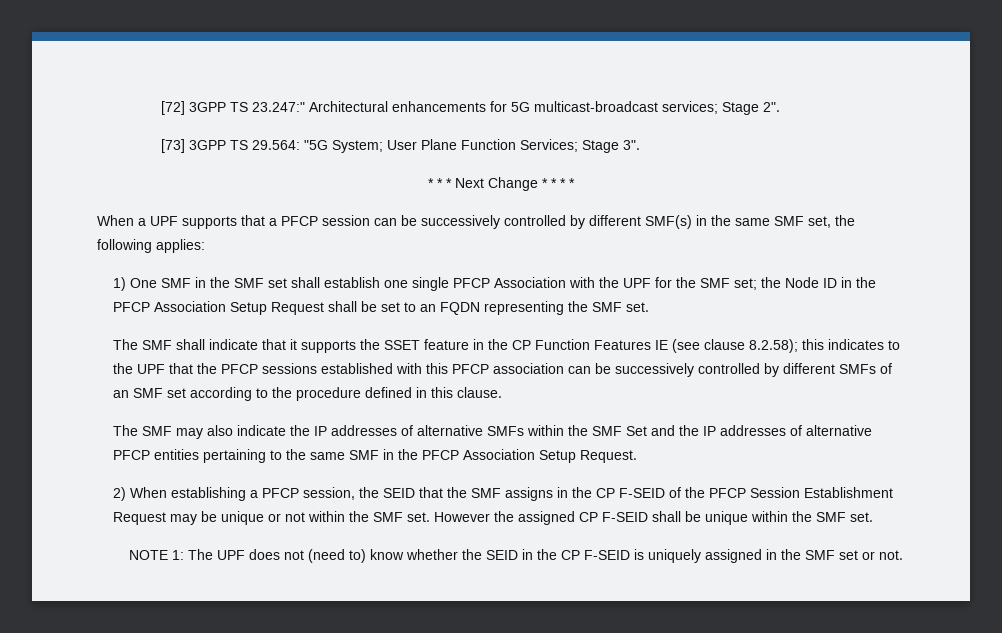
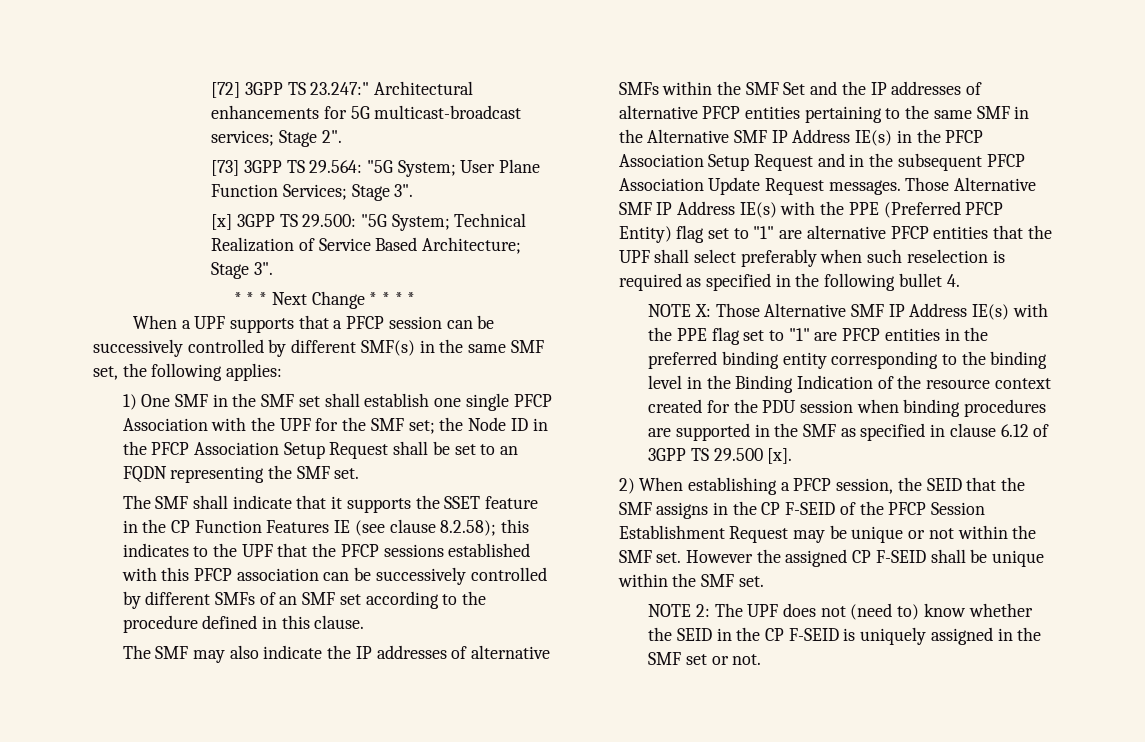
+ [x] 3GPP TS 29.500: "5G System; Technical Realization of Service Based Architecture; Stage 3".
- The SMF may also indicate the IP addresses of alternative SMFs within the SMF Set and the IP addresses of alternative PFCP entities pertaining to the same SMF in the PFCP Association Setup Request.
+ The SMF may also indicate the IP addresses of alternative SMFs within the SMF Set and the IP addresses of alternative PFCP entities pertaining to the same SMF in the Alternative SMF IP Address IE(s) in the PFCP Association Setup Request and in the subsequent PFCP Association Update Request messages. Those Alternative SMF IP Address IE(s) with the PPE (Preferred PFCP Entity) flag set to "1" are alternative PFCP entities that the UPF shall select preferably when such reselection is required as specified in the following bullet 4.
+ NOTE X: Those Alternative SMF IP Address IE(s) with the PPE flag set to "1" are PFCP entities in the preferred binding entity corresponding to the binding level in the Binding Indication of the resource context created for the PDU session when binding procedures are supported in the SMF as specified in clause 6.12 of 3GPP TS 29.500 [x].
- NOTE 1: The UPF does not (need to) know whether the SEID in the CP F-SEID is uniquely assigned in the SMF set or not.
+ NOTE 2: The UPF does not (need to) know whether the SEID in the CP F-SEID is uniquely assigned in the SMF set or not.

